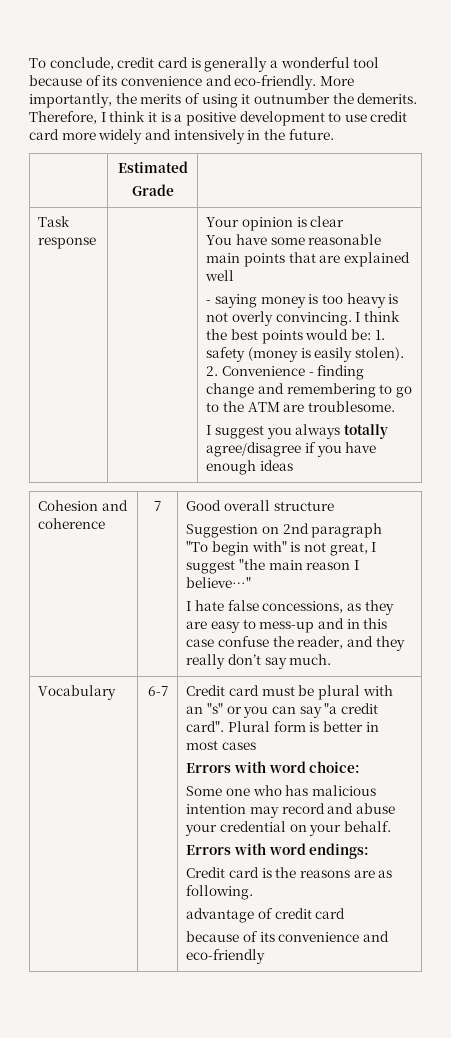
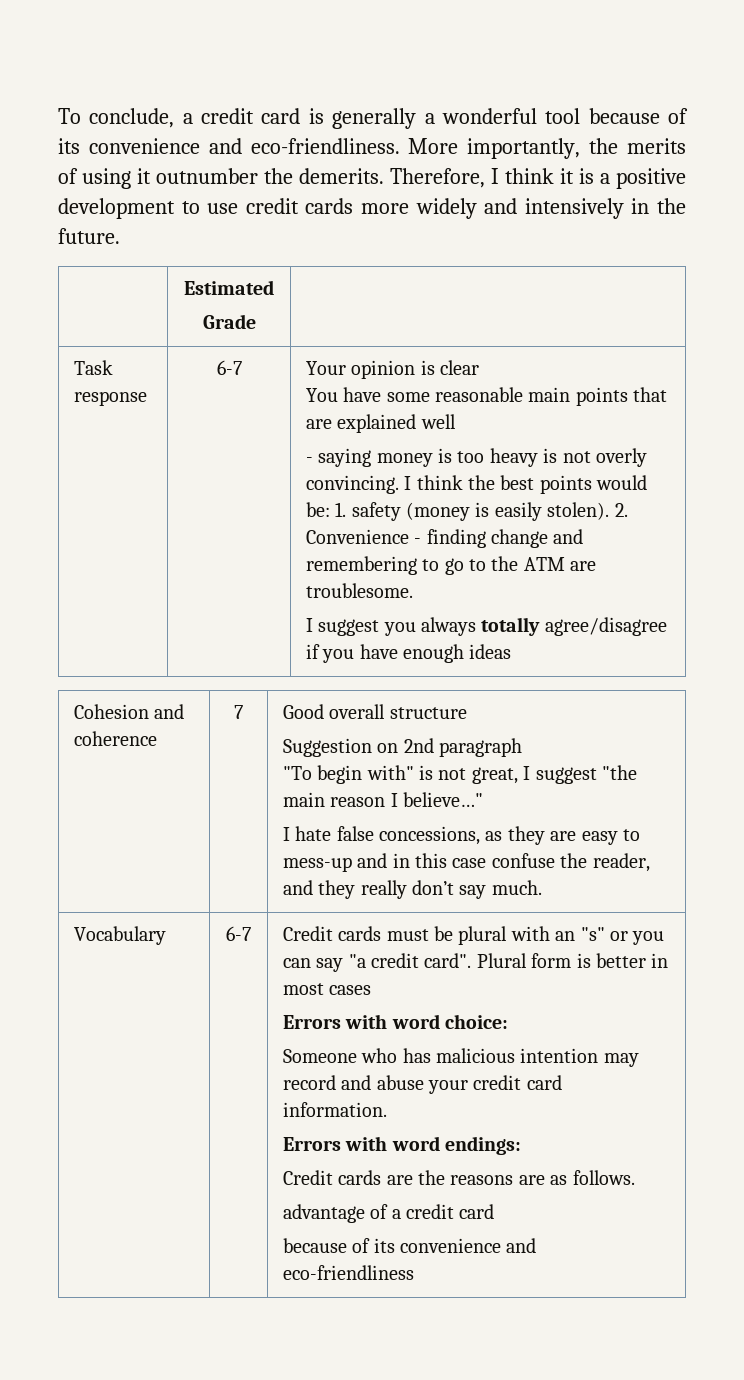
- To conclude, credit card is generally a wonderful tool because of its convenience and eco-friendly.
+ To conclude, a credit card is generally a wonderful tool because of its convenience and eco-friendliness.
- Therefore, I think it is a positive development to use credit card more widely and intensively in the future.
+ Therefore, I think it is a positive development to use credit cards more widely and intensively in the future.
- Task response
+ Task response | 6-7
- Credit card must be plural with an "s" or you can say "a credit card".
+ Credit cards must be plural with an "s" or you can say "a credit card".
- Some one who has malicious intention may record and abuse your credential on your behalf.
+ Someone who has malicious intention may record and abuse your credit card information.
- Credit card is the reasons are as following.
+ Credit cards are the reasons are as follows.
- advantage of credit card
+ advantage of a credit card
- because of its convenience and eco-friendly
+ because of its convenience and eco-friendliness

